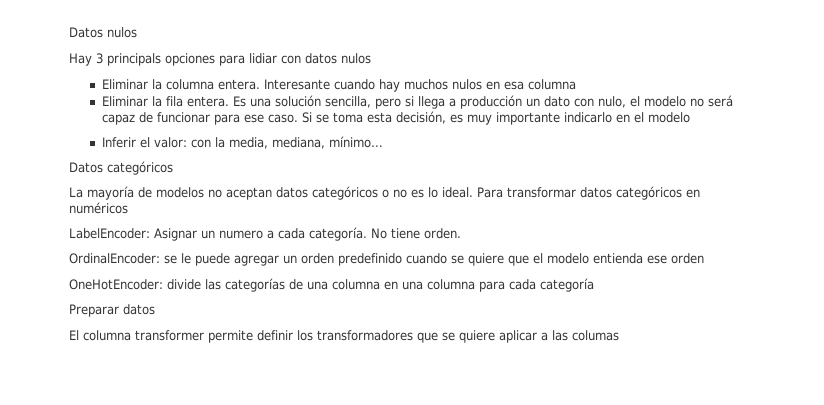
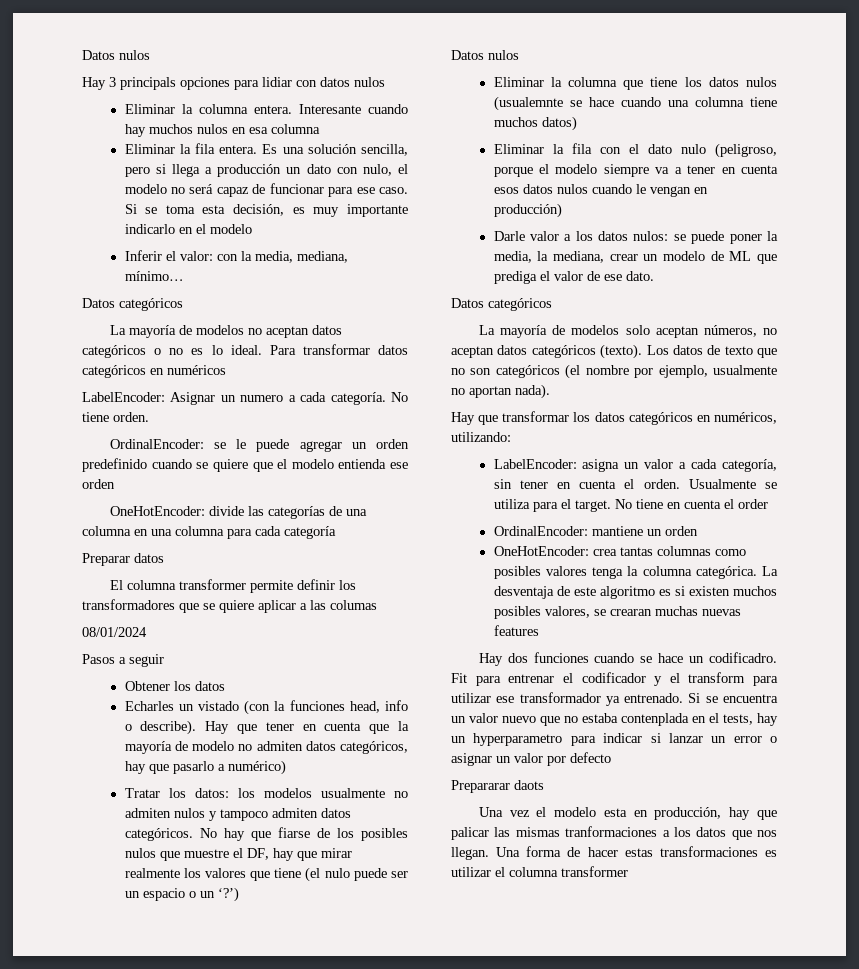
+ 08/01/2024
+ Pasos a seguir
+ Obtener los datos
+ Echarles un vistado (con la funciones head, info o describe). Hay que tener en cuenta que la mayoría de modelo no admiten datos categóricos, hay que pasarlo a numérico)
+ Tratar los datos: los modelos usualmente no admiten nulos y tampoco admiten datos categóricos. No hay que fiarse de los posibles nulos que muestre el DF, hay que mirar realmente los valores que tiene (el nulo puede ser un espacio o un ‘?’)
+ Datos nulos
+ Eliminar la columna que tiene los datos nulos (usualemnte se hace cuando una columna tiene muchos datos)
+ Eliminar la fila con el dato nulo (peligroso, porque el modelo siempre va a tener en cuenta esos datos nulos cuando le vengan en producción)
+ Darle valor a los datos nulos: se puede poner la media, la mediana, crear un modelo de ML que prediga el valor de ese dato.
+ Datos categóricos
+ La mayoría de modelos solo aceptan números, no aceptan datos categóricos (texto). Los datos de texto que no son categóricos (el nombre por ejemplo, usualmente no aportan nada).
+ Hay que transformar los datos categóricos en numéricos, utilizando:
+ LabelEncoder: asigna un valor a cada categoría, sin tener en cuenta el orden. Usualmente se utiliza para el target. No tiene en cuenta el order
+ OrdinalEncoder: mantiene un orden
+ OneHotEncoder: crea tantas columnas como posibles valores tenga la columna categórica. La desventaja de este algoritmo es si existen muchos posibles valores, se crearan muchas nuevas features
+ Hay dos funciones cuando se hace un codificadro. Fit para entrenar el codificador y el transform para utilizar ese transformador ya entrenado. Si se encuentra un valor nuevo que no estaba contenplada en el tests, hay un hyperparametro para indicar si lanzar un error o asignar un valor por defecto
+ Prepararar daots
+ Una vez el modelo esta en producción, hay que palicar las mismas tranformaciones a los datos que nos llegan. Una forma de hacer estas transformaciones es utilizar el columna transformer

